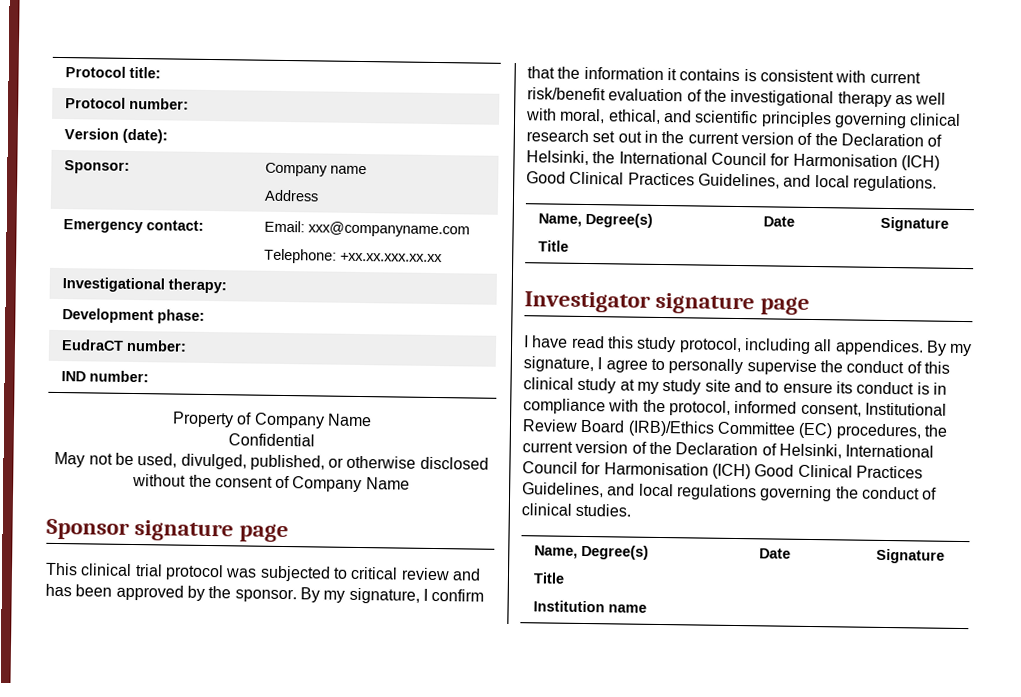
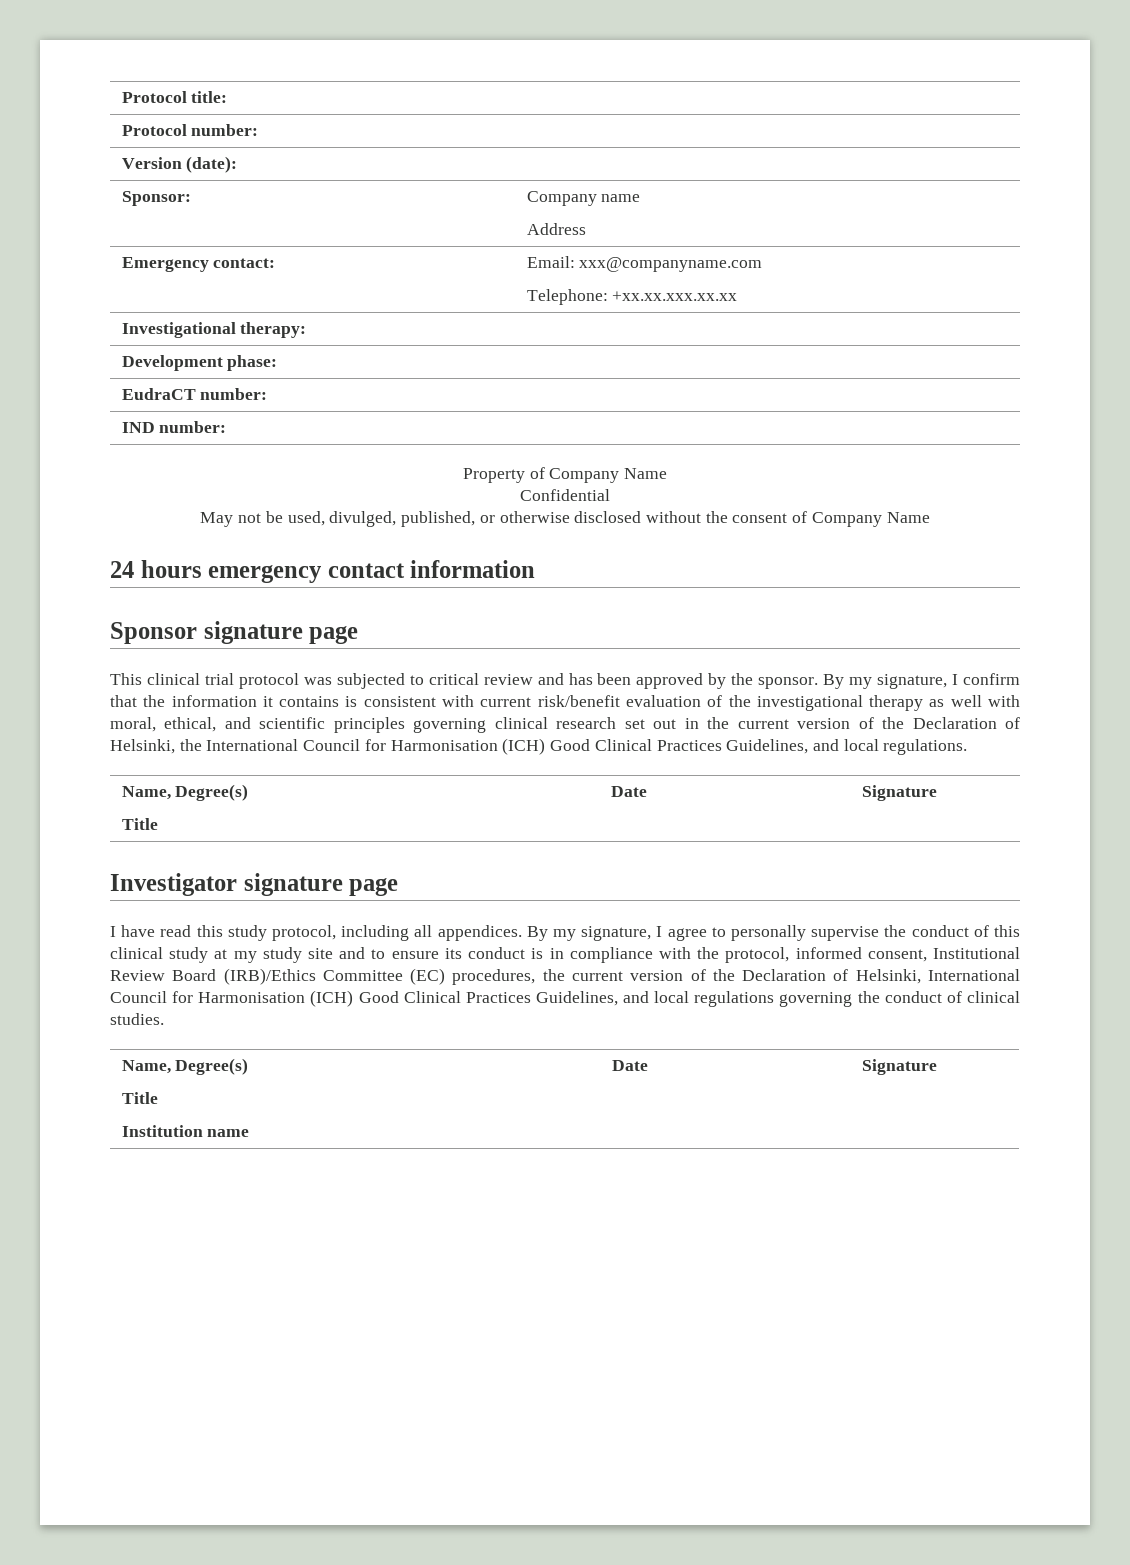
+ 24 hours emergency contact information

